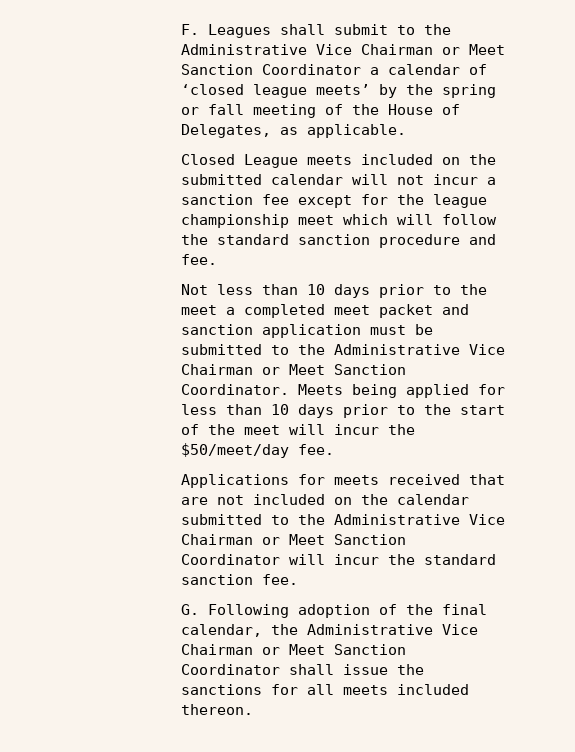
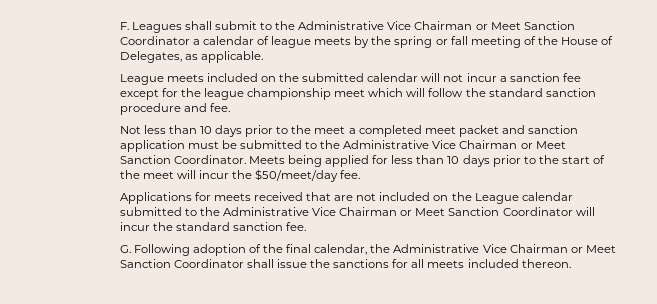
- F. Leagues shall submit to the Administrative Vice Chairman or Meet Sanction Coordinator a calendar of ‘closed league meets’ by the spring or fall meeting of the House of Delegates, as applicable.
+ F. Leagues shall submit to the Administrative Vice Chairman or Meet Sanction Coordinator a calendar of league meets by the spring or fall meeting of the House of Delegates, as applicable.
- Closed League meets included on the submitted calendar will not incur a sanction fee except for the league championship meet which will follow the standard sanction procedure and fee.
+ League meets included on the submitted calendar will not incur a sanction fee except for the league championship meet which will follow the standard sanction procedure and fee.
- Applications for meets received that are not included on the calendar submitted to the Administrative Vice Chairman or Meet Sanction Coordinator will incur the standard sanction fee.
+ Applications for meets received that are not included on the League calendar submitted to the Administrative Vice Chairman or Meet Sanction Coordinator will incur the standard sanction fee.

